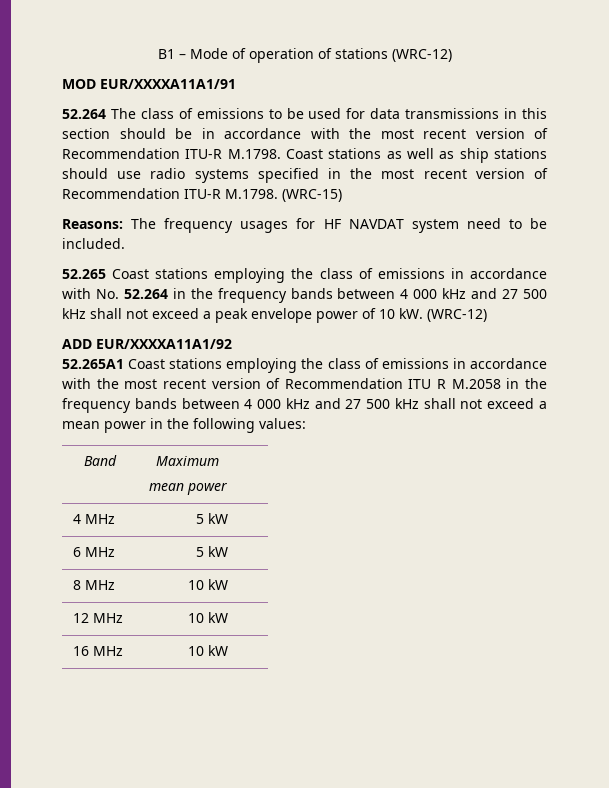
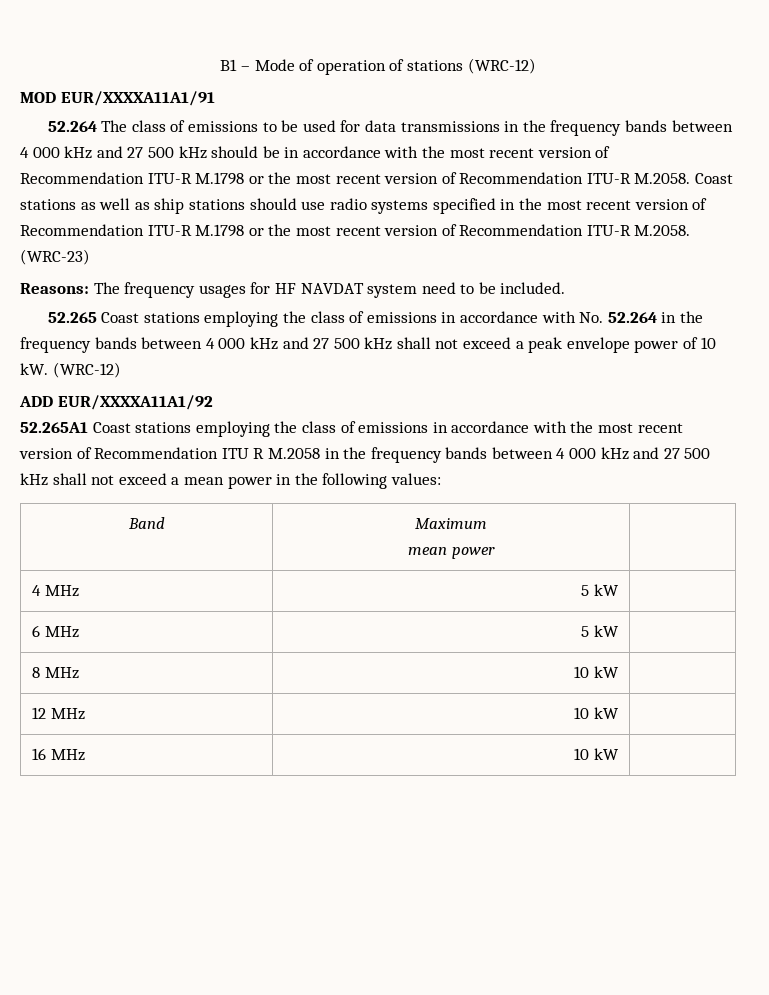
- 52.264 The class of emissions to be used for data transmissions in this section should be in accordance with the most recent version of Recommendation ITU-R M.1798. Coast stations as well as ship stations should use radio systems specified in the most recent version of Recommendation ITU-R M.1798. (WRC-15)
+ 52.264 The class of emissions to be used for data transmissions in the frequency bands between 4 000 kHz and 27 500 kHz should be in accordance with the most recent version of Recommendation ITU-R M.1798 or the most recent version of Recommendation ITU-R M.2058. Coast stations as well as ship stations should use radio systems specified in the most recent version of Recommendation ITU-R M.1798 or the most recent version of Recommendation ITU-R M.2058. (WRC-23)

